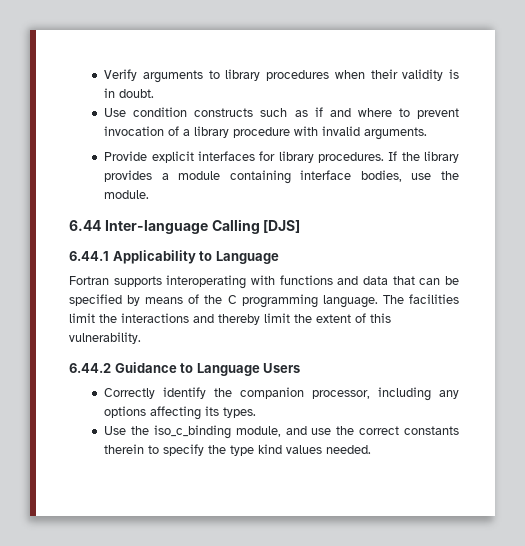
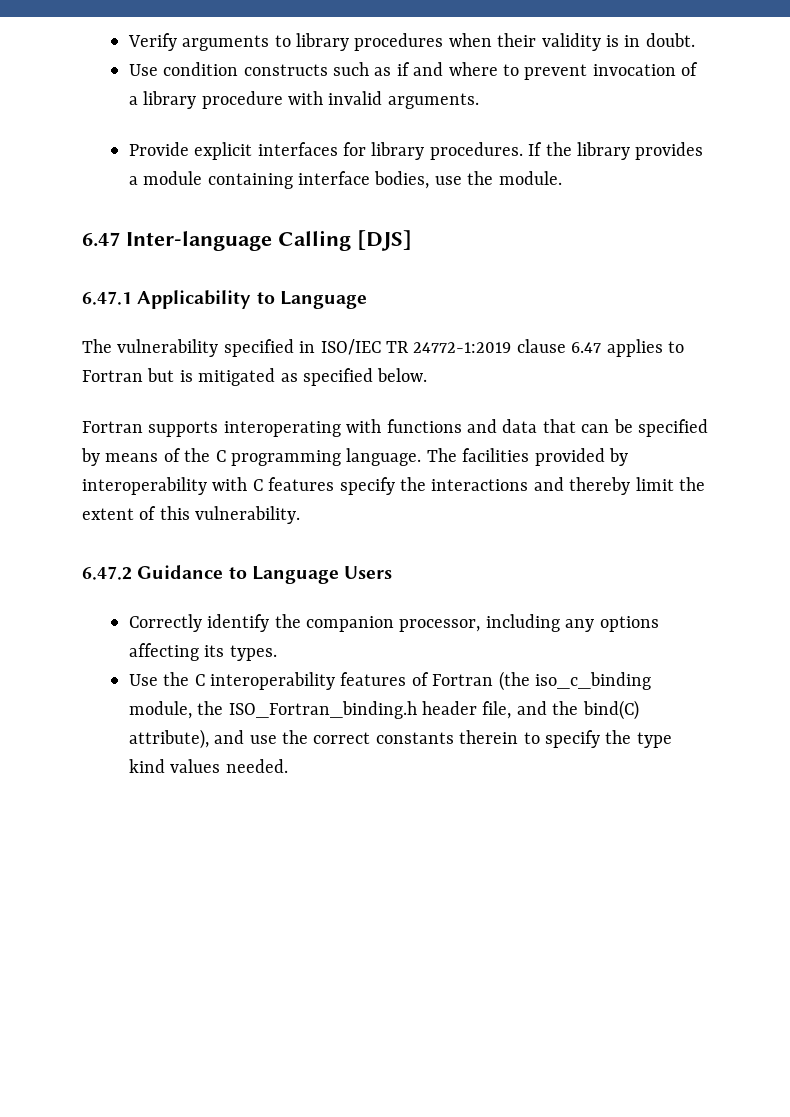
- 6.44 Inter-language Calling [DJS]
+ 6.47 Inter-language Calling [DJS]
- 6.44.1 Applicability to Language
+ 6.47.1 Applicability to Language
+ The vulnerability specified in ISO/IEC TR 24772-1:2019 clause 6.47 applies to Fortran but is mitigated as specified below.
- The facilities limit the interactions and thereby limit the extent of this vulnerability.
+ The facilities provided by interoperability with C features specify the interactions and thereby limit the extent of this vulnerability.
- 6.44.2 Guidance to Language Users
+ 6.47.2 Guidance to Language Users
- Use the iso_c_binding module, and use the correct constants therein to specify the type kind values needed.
+ Use the C interoperability features of Fortran (the iso_c_binding module, the ISO_Fortran_binding.h header file, and the bind(C) attribute), and use the correct constants therein to specify the type kind values needed.

